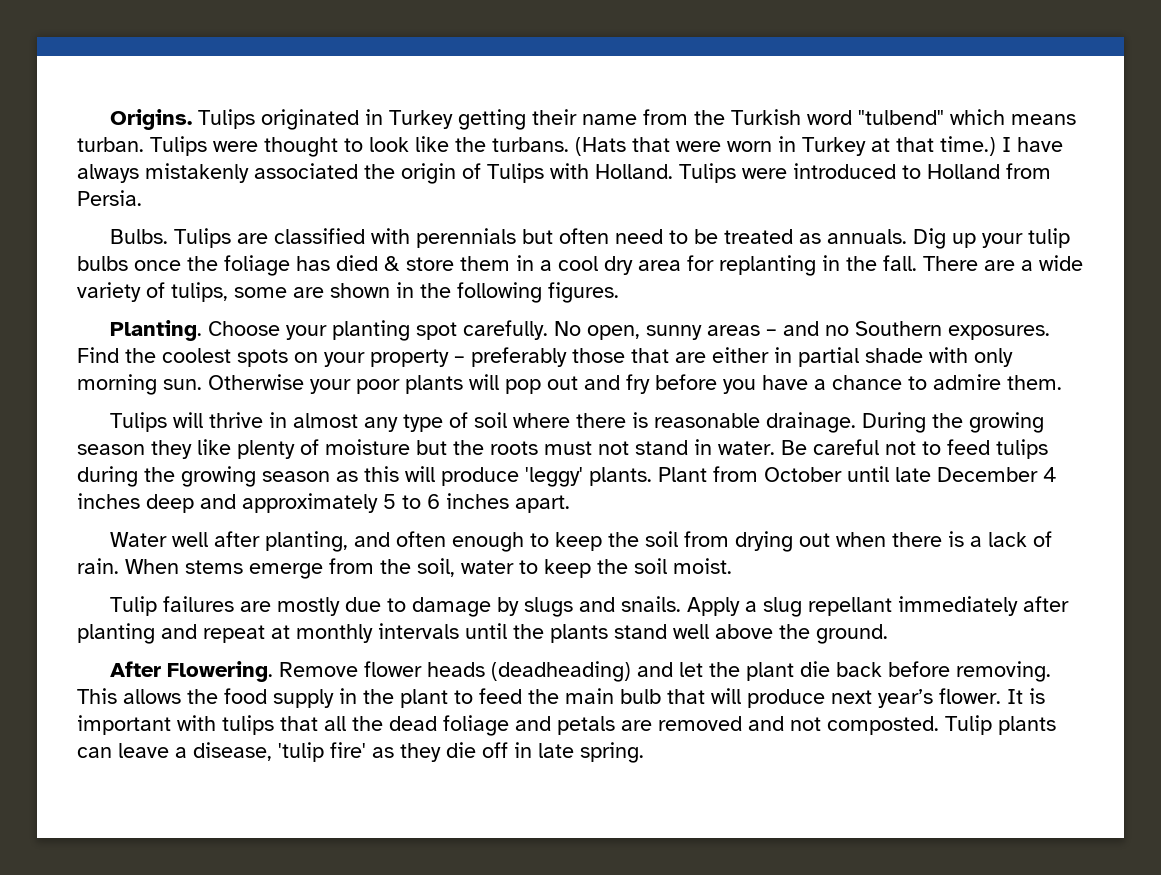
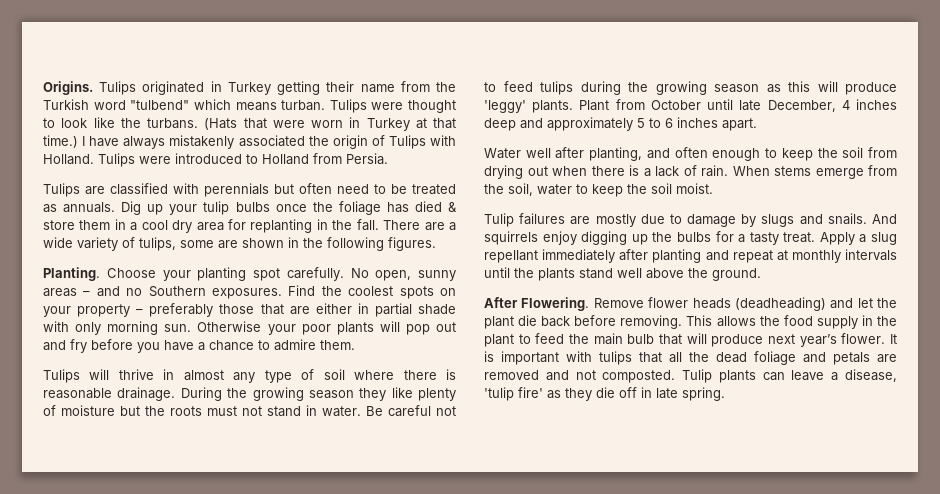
- Bulbs.
- Plant from October until late December 4 inches deep and approximately 5 to 6 inches apart.
+ Plant from October until late December, 4 inches deep and approximately 5 to 6 inches apart.
+ And squirrels enjoy digging up the bulbs for a tasty treat.

